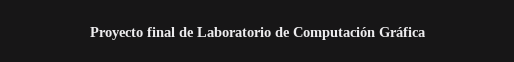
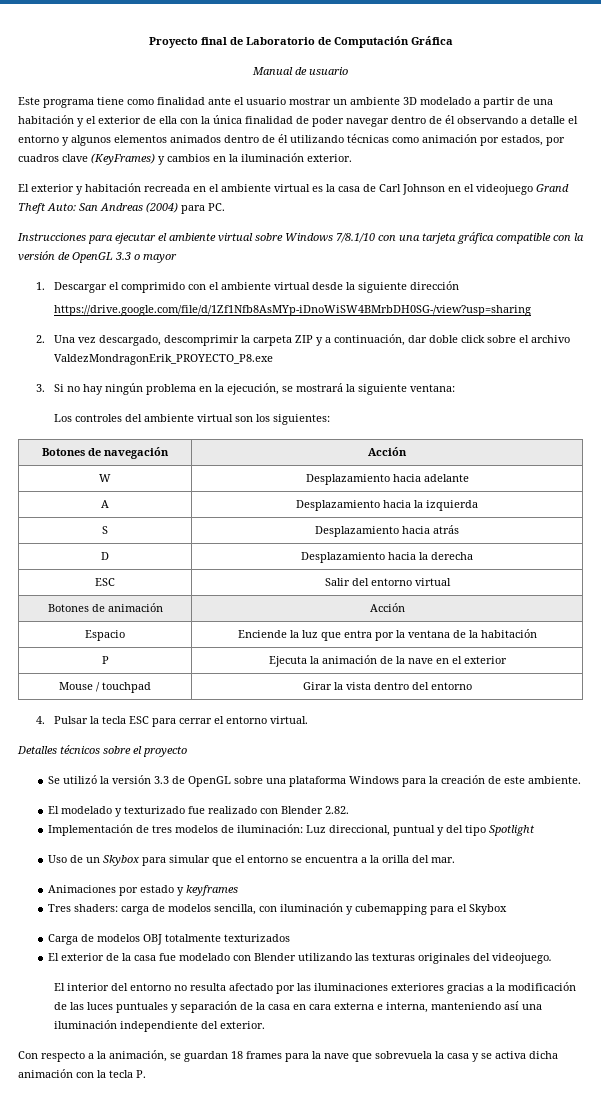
+ Manual de usuario
+ Este programa tiene como finalidad ante el usuario mostrar un ambiente 3D modelado a partir de una habitación y el exterior de ella con la única finalidad de poder navegar dentro de él observando a detalle el entorno y algunos elementos animados dentro de él utilizando técnicas como animación por estados, por cuadros clave (KeyFrames) y cambios en la iluminación exterior.
+ El exterior y habitación recreada en el ambiente virtual es la casa de Carl Johnson en el videojuego Grand Theft Auto: San Andreas (2004) para PC.
+ Instrucciones para ejecutar el ambiente virtual sobre Windows 7/8.1/10 con una tarjeta gráfica compatible con la versión de OpenGL 3.3 o mayor
+ 1. Descargar el comprimido con el ambiente virtual desde la siguiente dirección
+ https://drive.google.com/file/d/1Zf1Nfb8AsMYp-iDnoWiSW4BMrbDH0SG-/view?usp=sharing
+ 2. Una vez descargado, descomprimir la carpeta ZIP y a continuación, dar doble click sobre el archivo ValdezMondragonErik_PROYECTO_P8.exe
+ 3. Si no hay ningún problema en la ejecución, se mostrará la siguiente ventana:
+ Los controles del ambiente virtual son los siguientes:
+ Botones de navegación | Acción
+ W | Desplazamiento hacia adelante
+ A | Desplazamiento hacia la izquierda
+ S | Desplazamiento hacia atrás
+ D | Desplazamiento hacia la derecha
+ ESC | Salir del entorno virtual
+ Botones de animación | Acción
+ Espacio | Enciende la luz que entra por la ventana de la habitación
+ P | Ejecuta la animación de la nave en el exterior
+ Mouse / touchpad | Girar la vista dentro del entorno
+ 4. Pulsar la tecla ESC para cerrar el entorno virtual.
+ Detalles técnicos sobre el proyecto
+ Se utilizó la versión 3.3 de OpenGL sobre una plataforma Windows para la creación de este ambiente.
+ El modelado y texturizado fue realizado con Blender 2.82.
+ Implementación de tres modelos de iluminación: Luz direccional, puntual y del tipo Spotlight
+ Uso de un Skybox para simular que el entorno se encuentra a la orilla del mar.
+ Animaciones por estado y keyframes
+ Tres shaders: carga de modelos sencilla, con iluminación y cubemapping para el Skybox
+ Carga de modelos OBJ totalmente texturizados
+ El exterior de la casa fue modelado con Blender utilizando las texturas originales del videojuego.
+ El interior del entorno no resulta afectado por las iluminaciones exteriores gracias a la modificación de las luces puntuales y separación de la casa en cara externa e interna, manteniendo así una iluminación independiente del exterior.
+ Con respecto a la animación, se guardan 18 frames para la nave que sobrevuela la casa y se activa dicha animación con la tecla P.

